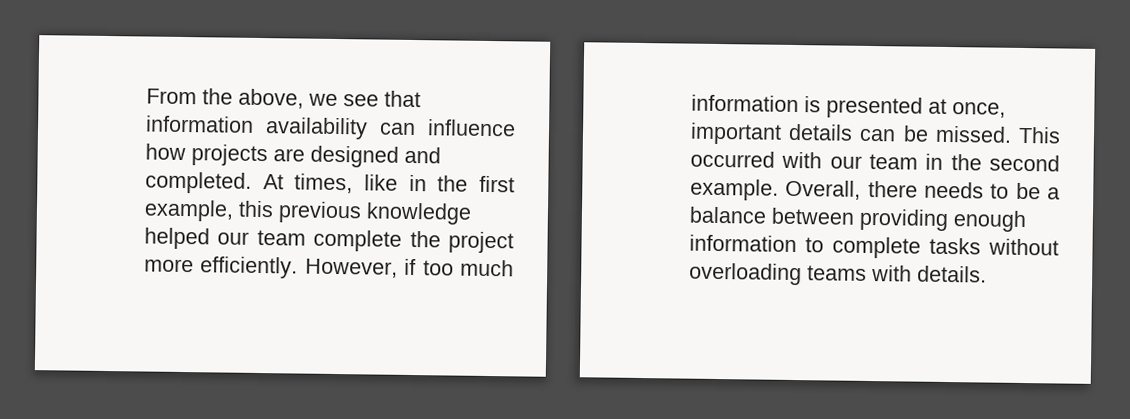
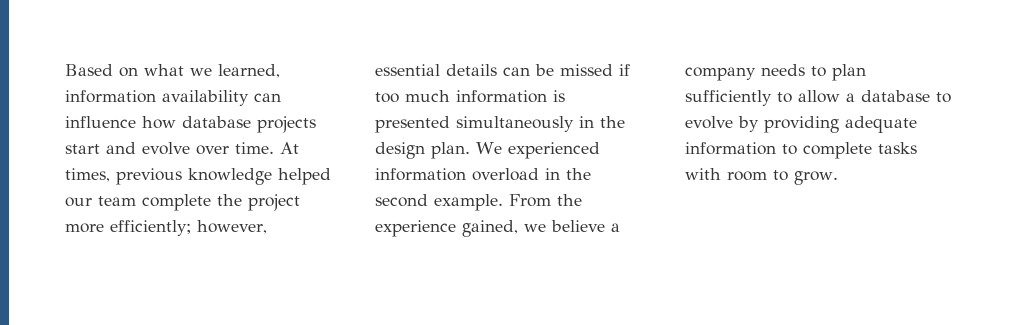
- From the above, we see that information availability can influence how projects are designed and completed. At times, like in the first example, this previous knowledge helped our team complete the project more efficiently. However, if too much information is presented at once, important details can be missed. This occurred with our team in the second example. Overall, there needs to be a balance between providing enough information to complete tasks without overloading teams with details.
+ Based on what we learned, information availability can influence how database projects start and evolve over time. At times, previous knowledge helped our team complete the project more efficiently; however, essential details can be missed if too much information is presented simultaneously in the design plan. We experienced information overload in the second example. From the experience gained, we believe a company needs to plan sufficiently to allow a database to evolve by providing adequate information to complete tasks with room to grow.

